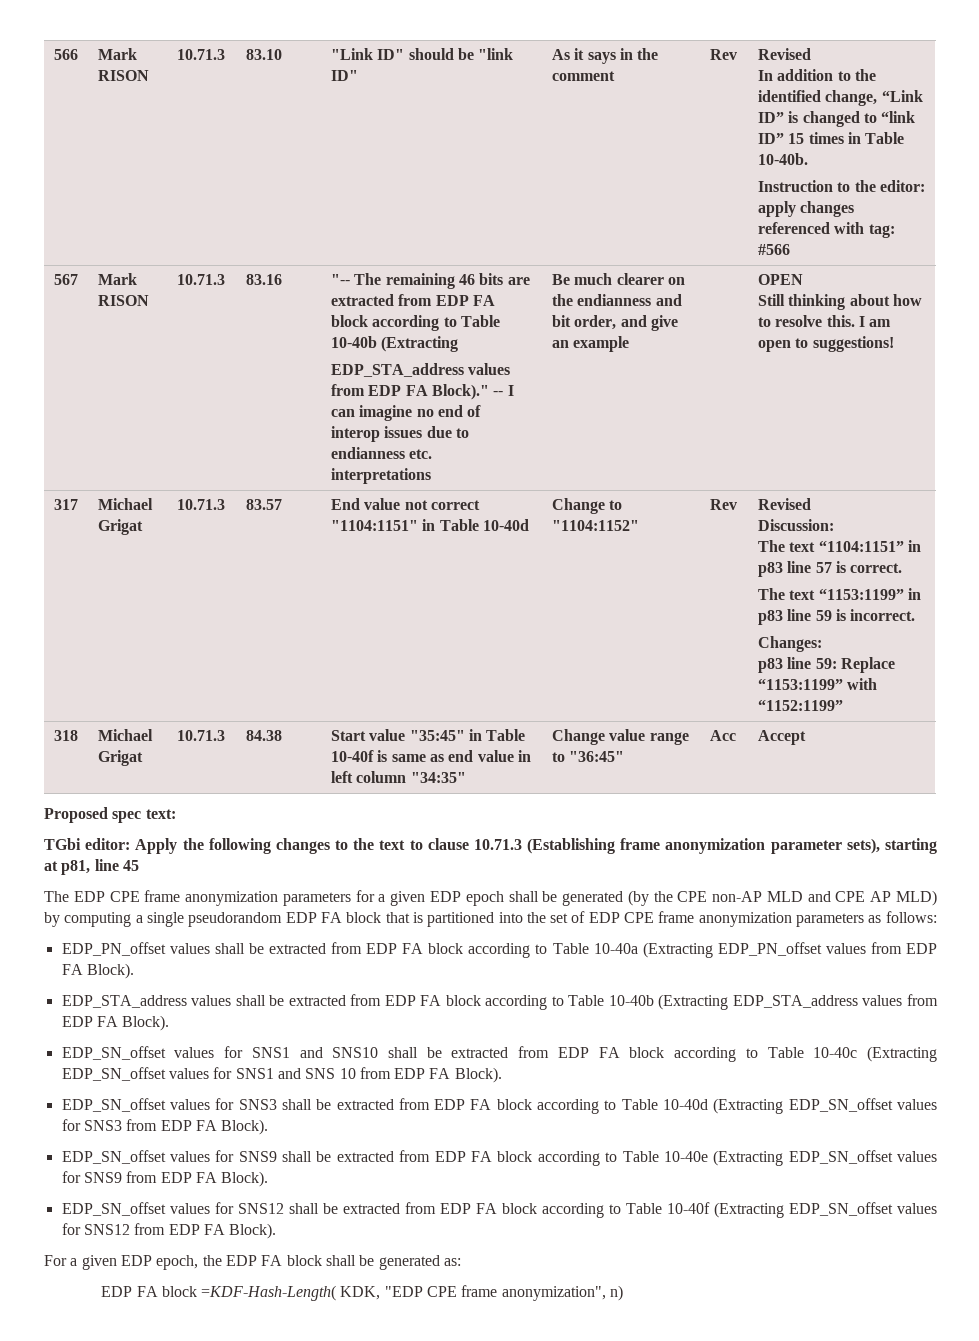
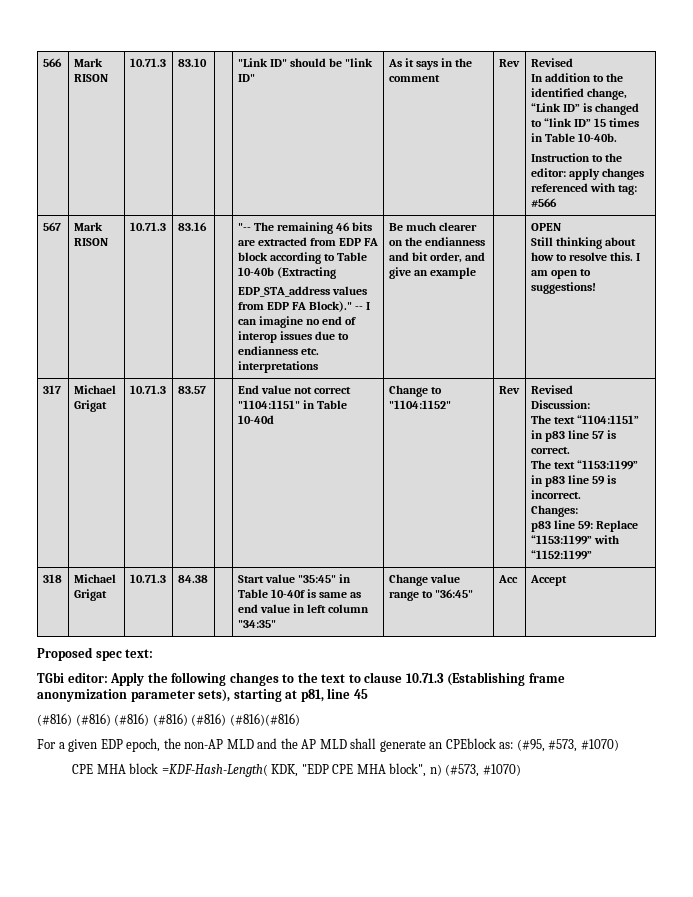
- The EDP CPE frame anonymization parameters for a given EDP epoch shall be generated (by the CPE non-AP MLD and CPE AP MLD) by computing a single pseudorandom EDP FA block that is partitioned into the set of EDP CPE frame anonymization parameters as follows:
- EDP_PN_offset values shall be extracted from EDP FA block according to Table 10-40a (Extracting EDP_PN_offset values from EDP FA Block).
- EDP_STA_address values shall be extracted from EDP FA block according to Table 10-40b (Extracting EDP_STA_address values from EDP FA Block).
- EDP_SN_offset values for SNS1 and SNS10 shall be extracted from EDP FA block according to Table 10-40c (Extracting EDP_SN_offset values for SNS1 and SNS 10 from EDP FA Block).
- EDP_SN_offset values for SNS3 shall be extracted from EDP FA block according to Table 10-40d (Extracting EDP_SN_offset values for SNS3 from EDP FA Block).
- EDP_SN_offset values for SNS9 shall be extracted from EDP FA block according to Table 10-40e (Extracting EDP_SN_offset values for SNS9 from EDP FA Block).
- EDP_SN_offset values for SNS12 shall be extracted from EDP FA block according to Table 10-40f (Extracting EDP_SN_offset values for SNS12 from EDP FA Block).
+ (#816) (#816) (#816) (#816) (#816) (#816)(#816)
- For a given EDP epoch, the EDP FA block shall be generated as:
- EDP FA block =KDF-Hash-Length( KDK, "EDP CPE frame anonymization", n)
+ For a given EDP epoch, the non-AP MLD and the AP MLD shall generate an CPEblock as: (#95, #573, #1070)
+ CPE MHA block =KDF-Hash-Length( KDK, "EDP CPE MHA block", n) (#573, #1070)

